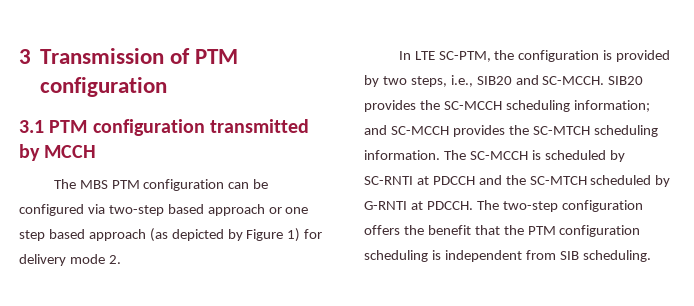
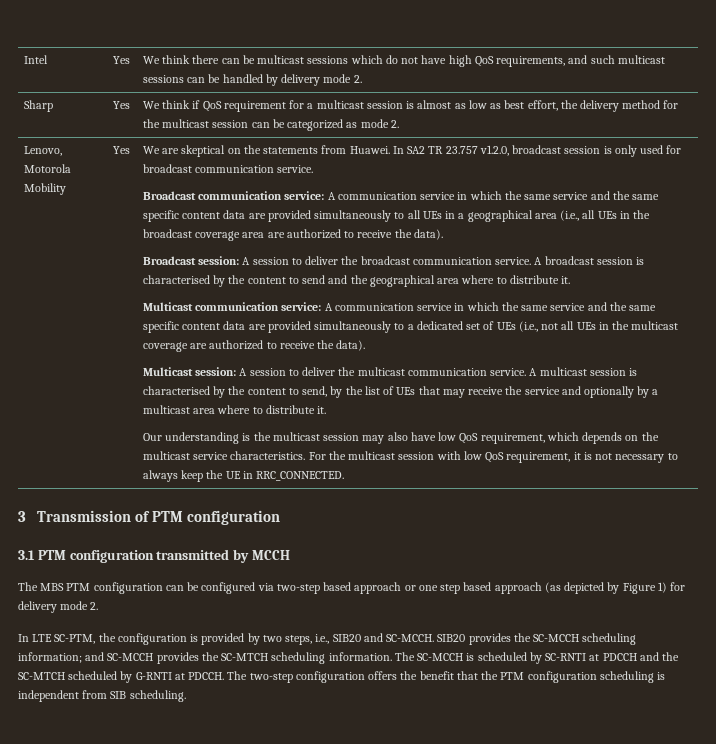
+ Intel | Yes | We think there can be multicast sessions which do not have high QoS requirements, and such multicast sessions can be handled by delivery mode 2.
+ Sharp | Yes | We think if QoS requirement for a multicast session is almost as low as best effort, the delivery method for the multicast session can be categorized as mode 2.
+ Lenovo, Motorola Mobility | Yes | We are skeptical on the statements from Huawei. In SA2 TR 23.757 v1.2.0, broadcast session is only used for broadcast communication service.
+ Broadcast communication service: A communication service in which the same service and the same specific content data are provided simultaneously to all UEs in a geographical area (i.e., all UEs in the broadcast coverage area are authorized to receive the data).
+ Broadcast session: A session to deliver the broadcast communication service. A broadcast session is characterised by the content to send and the geographical area where to distribute it.
+ Multicast communication service: A communication service in which the same service and the same specific content data are provided simultaneously to a dedicated set of UEs (i.e., not all UEs in the multicast coverage are authorized to receive the data).
+ Multicast session: A session to deliver the multicast communication service. A multicast session is characterised by the content to send, by the list of UEs that may receive the service and optionally by a multicast area where to distribute it.
+ Our understanding is the multicast session may also have low QoS requirement, which depends on the multicast service characteristics. For the multicast session with low QoS requirement, it is not necessary to always keep the UE in RRC_CONNECTED.

